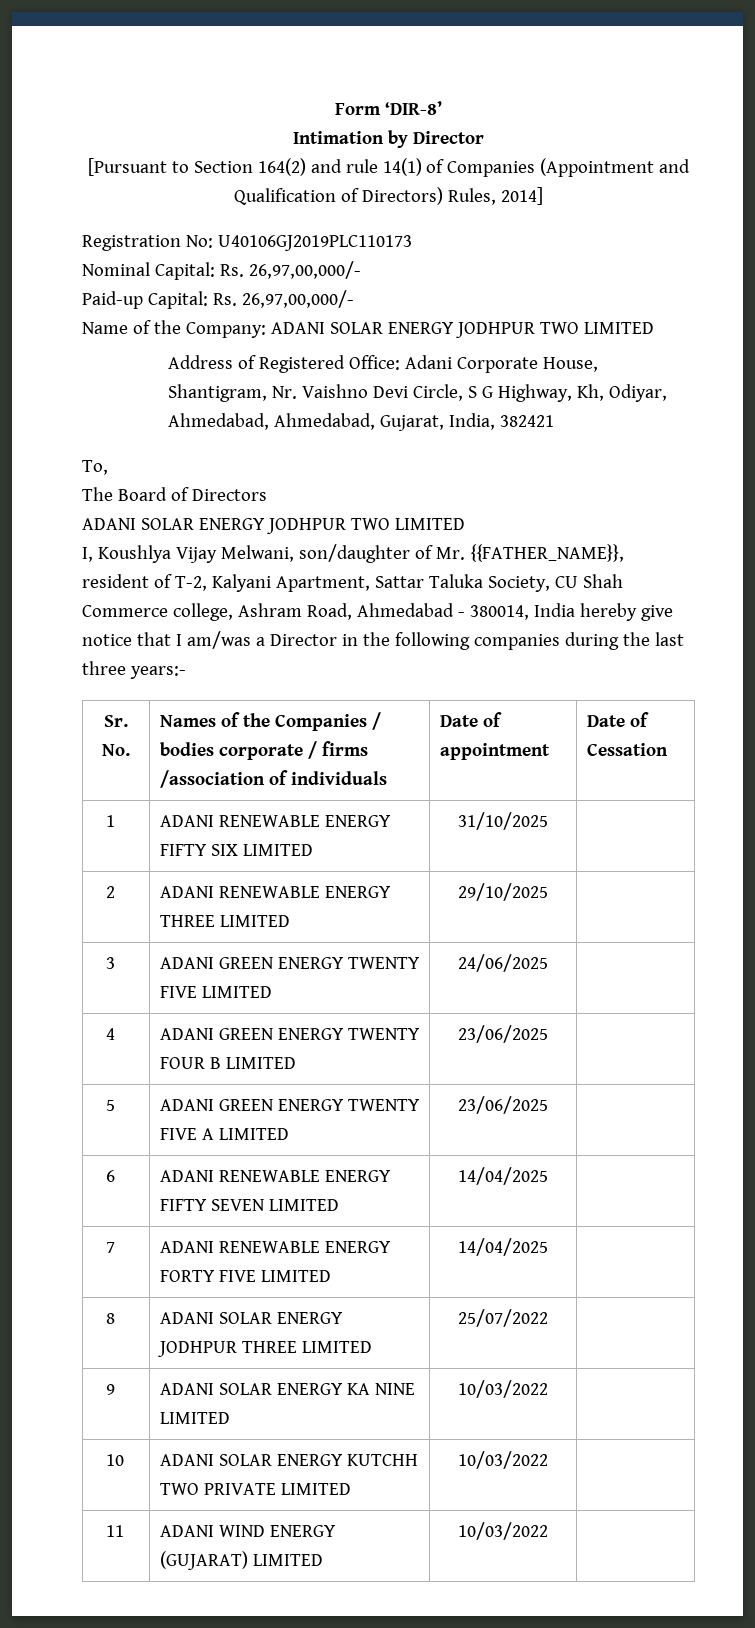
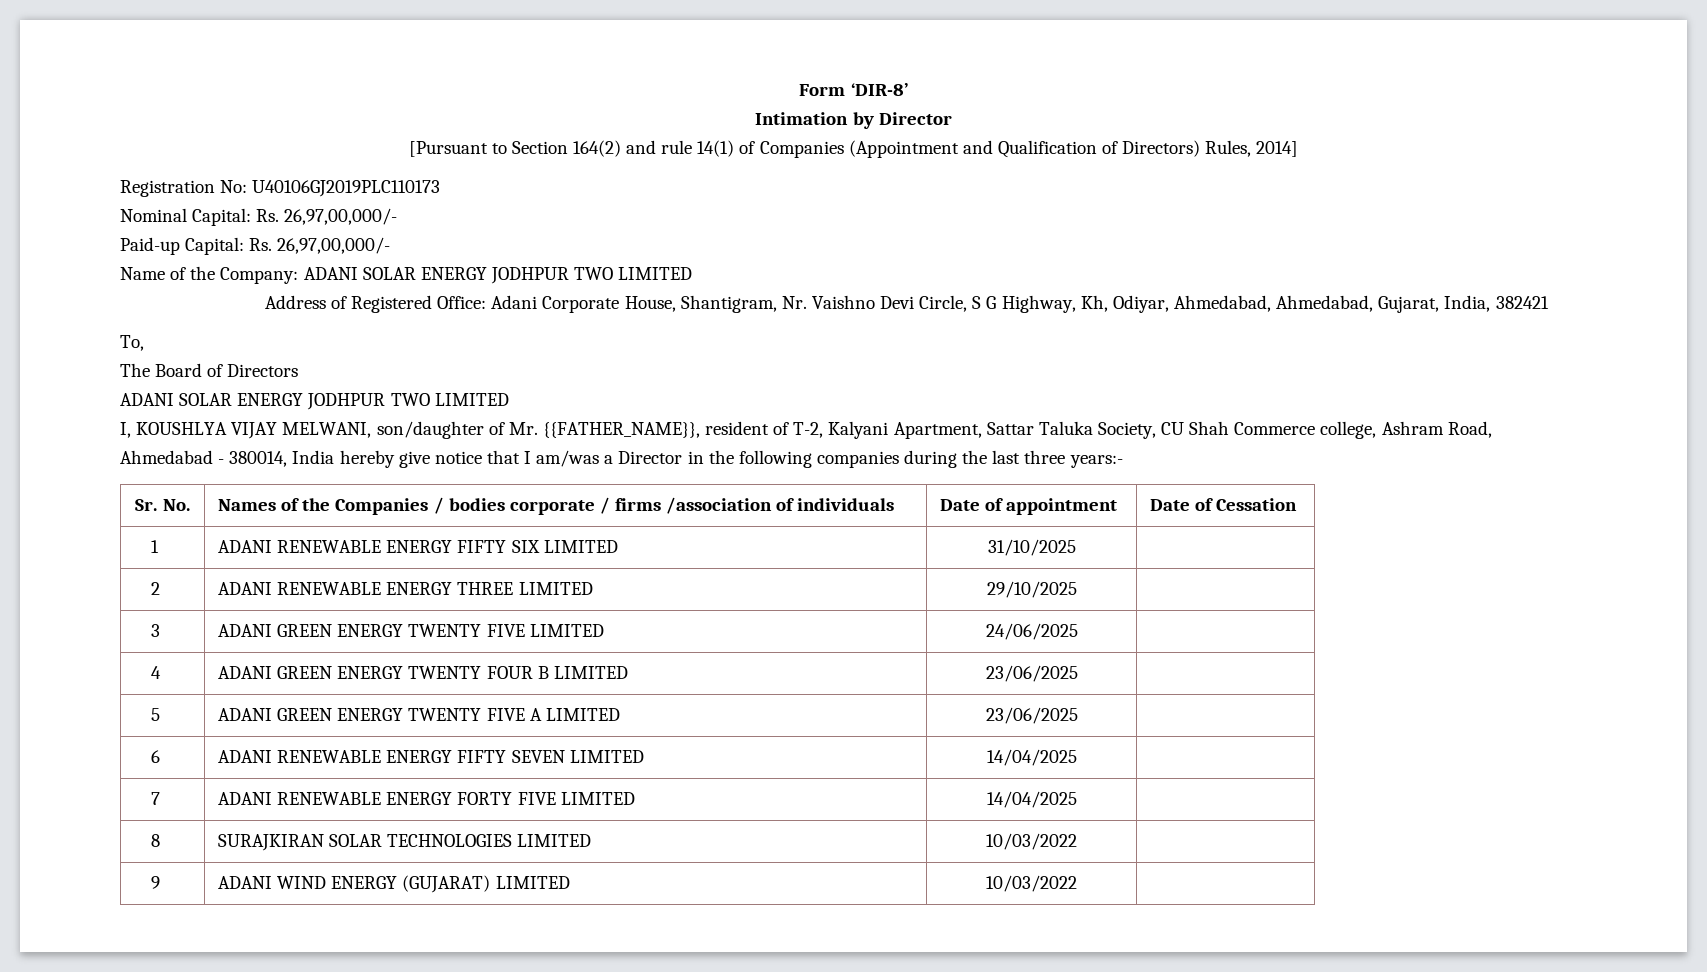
- I, Koushlya Vijay Melwani, son/daughter of Mr. {{FATHER_NAME}}, resident of T-2, Kalyani Apartment, Sattar Taluka Society, CU Shah Commerce college, Ashram Road, Ahmedabad - 380014, India hereby give notice that I am/was a Director in the following companies during the last three years:-
+ I, KOUSHLYA VIJAY MELWANI, son/daughter of Mr. {{FATHER_NAME}}, resident of T-2, Kalyani Apartment, Sattar Taluka Society, CU Shah Commerce college, Ashram Road, Ahmedabad - 380014, India hereby give notice that I am/was a Director in the following companies during the last three years:-
- 8 | ADANI SOLAR ENERGY JODHPUR THREE LIMITED | 25/07/2022 |
- 9 | ADANI SOLAR ENERGY KA NINE LIMITED | 10/03/2022 |
- 10 | ADANI SOLAR ENERGY KUTCHH TWO PRIVATE LIMITED | 10/03/2022 |
- 11 | ADANI WIND ENERGY (GUJARAT) LIMITED | 10/03/2022 |
+ 8 | SURAJKIRAN SOLAR TECHNOLOGIES LIMITED | 10/03/2022 |
+ 9 | ADANI WIND ENERGY (GUJARAT) LIMITED | 10/03/2022 |

